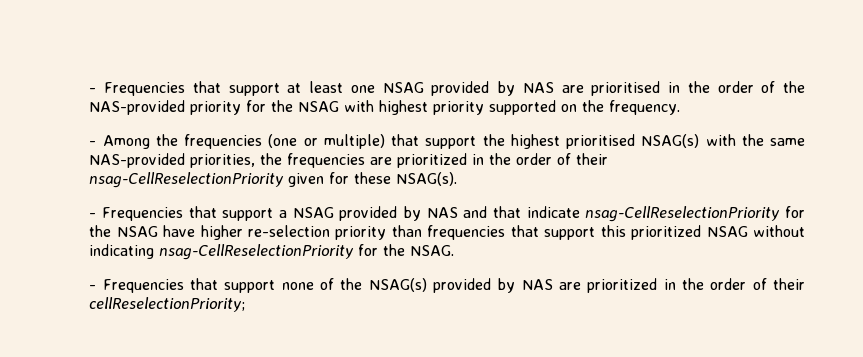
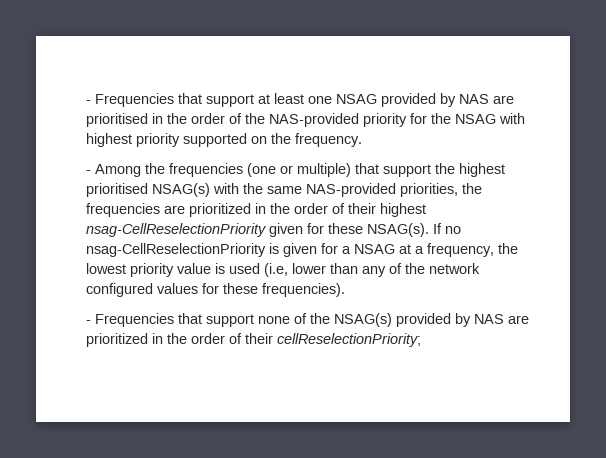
- - Among the frequencies (one or multiple) that support the highest prioritised NSAG(s) with the same NAS-provided priorities, the frequencies are prioritized in the order of their nsag-CellReselectionPriority given for these NSAG(s).
- - Frequencies that support a NSAG provided by NAS and that indicate nsag-CellReselectionPriority for the NSAG have higher re-selection priority than frequencies that support this prioritized NSAG without indicating nsag-CellReselectionPriority for the NSAG.
+ - Among the frequencies (one or multiple) that support the highest prioritised NSAG(s) with the same NAS-provided priorities, the frequencies are prioritized in the order of their highest nsag-CellReselectionPriority given for these NSAG(s). If no nsag-CellReselectionPriority is given for a NSAG at a frequency, the lowest priority value is used (i.e, lower than any of the network configured values for these frequencies).

